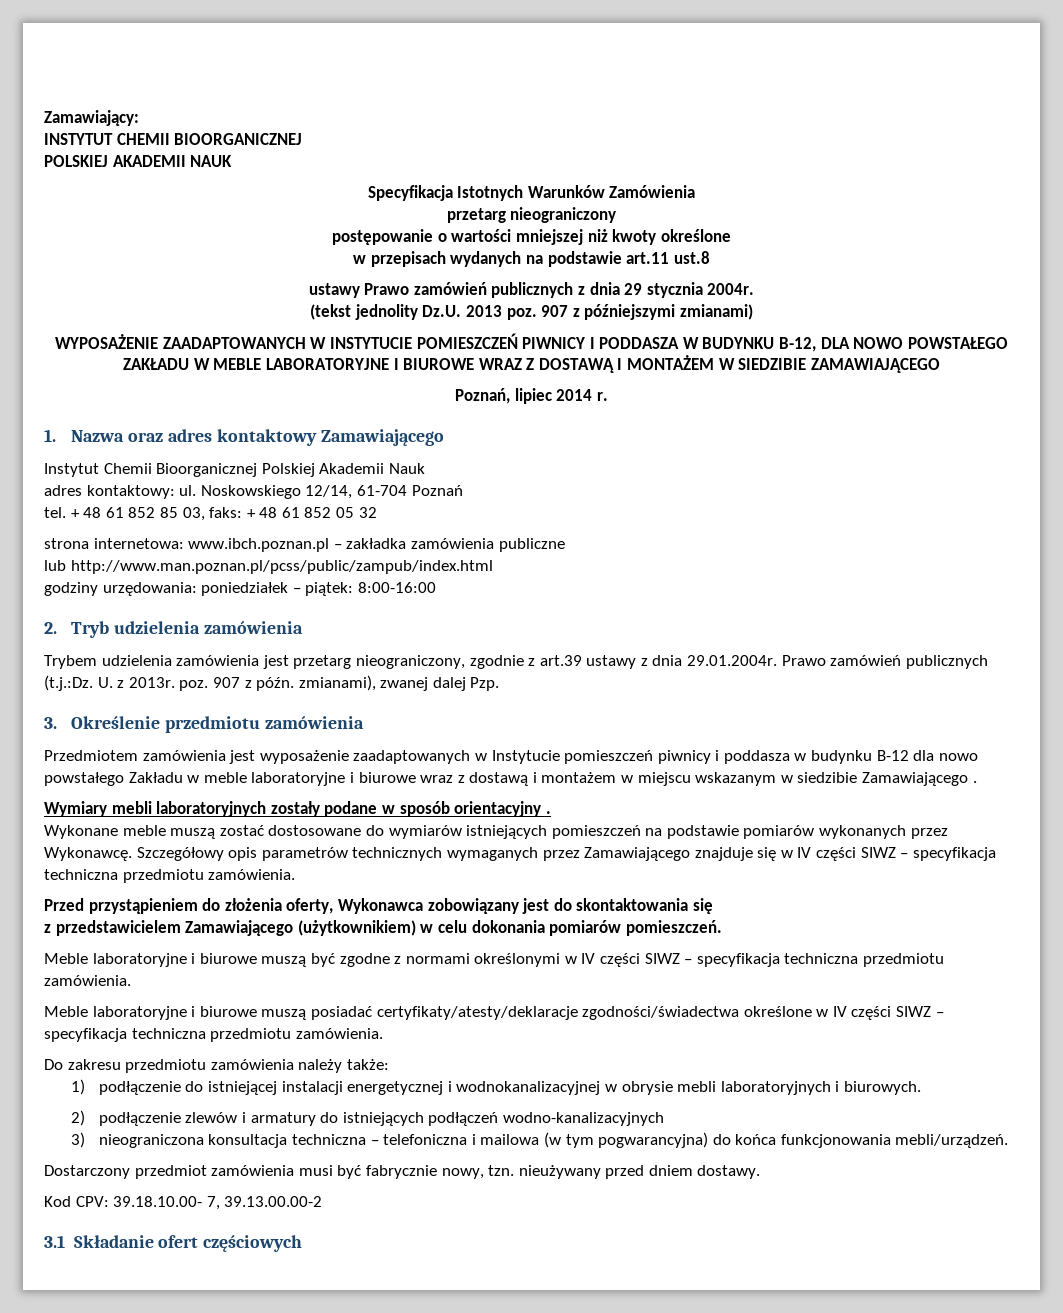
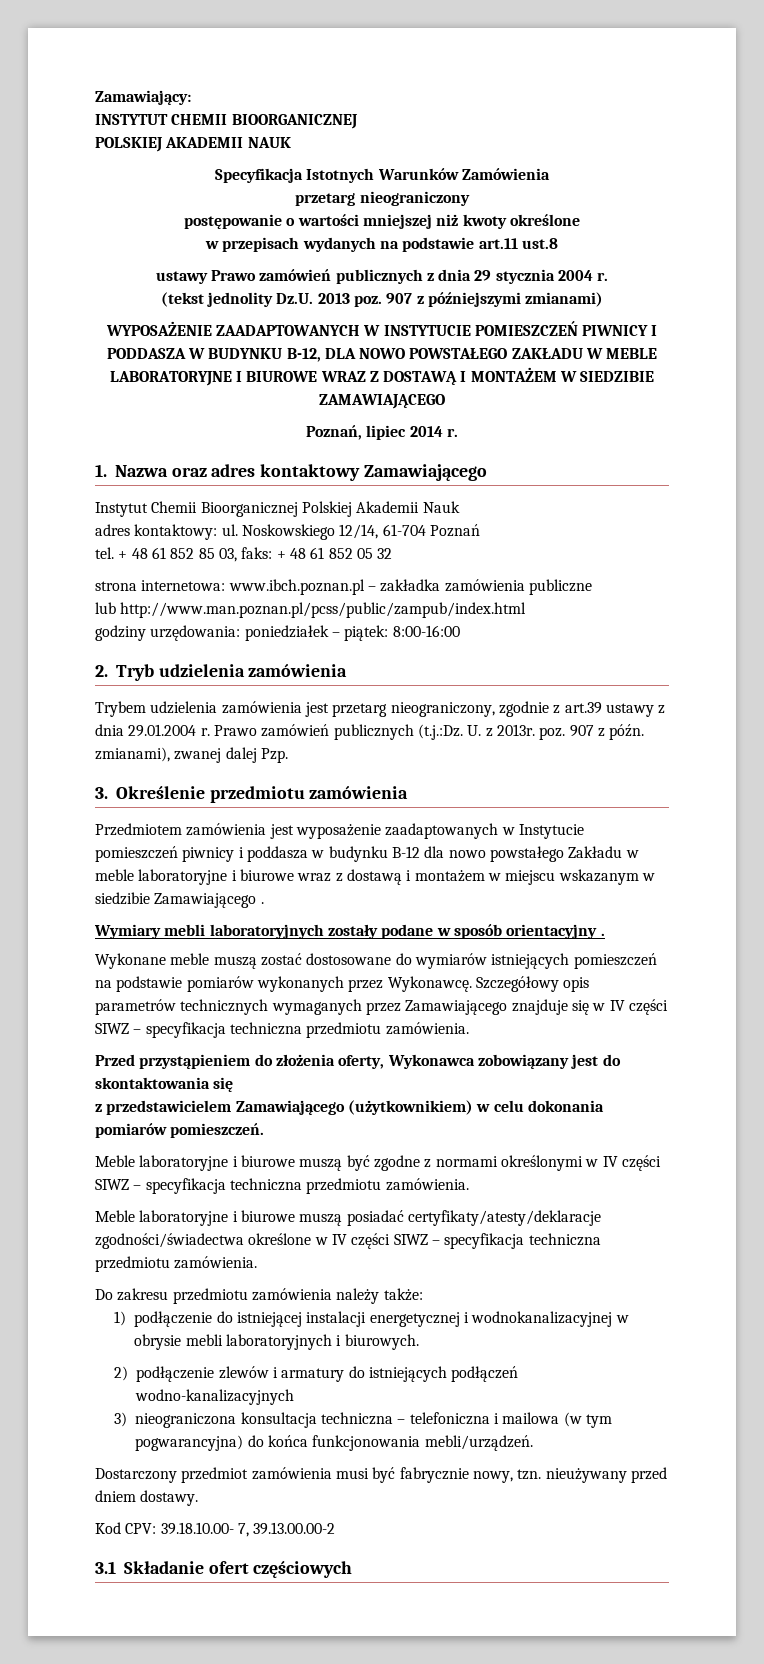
- ustawy Prawo zamówień publicznych z dnia 29 stycznia 2004r.
+ ustawy Prawo zamówień publicznych z dnia 29 stycznia 2004 r.
- Trybem udzielenia zamówienia jest przetarg nieograniczony, zgodnie z art.39 ustawy z dnia 29.01.2004r. Prawo zamówień publicznych (t.j.:Dz. U. z 2013r. poz. 907 z późn. zmianami), zwanej dalej Pzp.
+ Trybem udzielenia zamówienia jest przetarg nieograniczony, zgodnie z art.39 ustawy z dnia 29.01.2004 r. Prawo zamówień publicznych (t.j.:Dz. U. z 2013r. poz. 907 z późn. zmianami), zwanej dalej Pzp.

